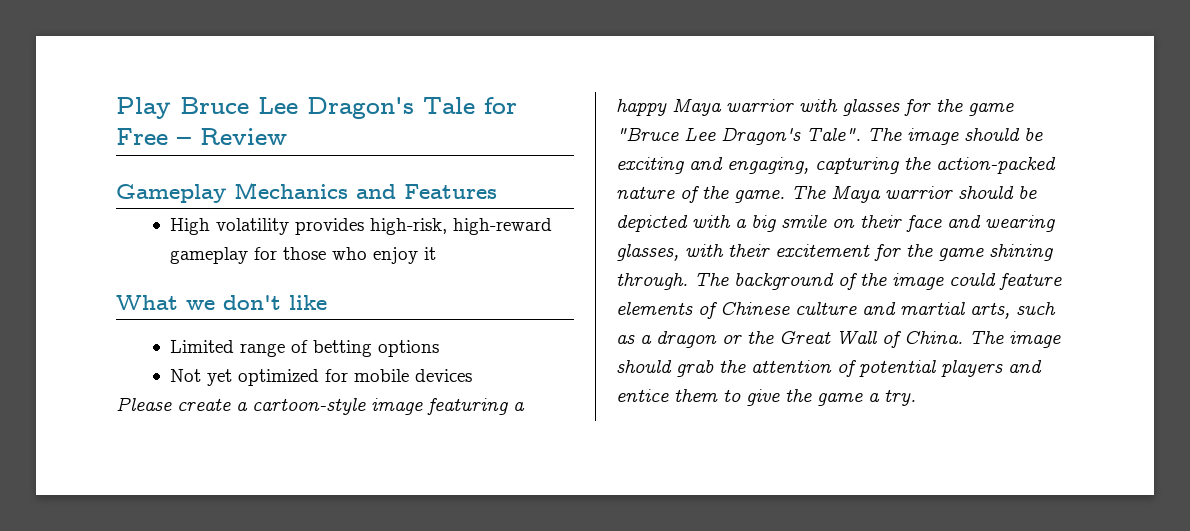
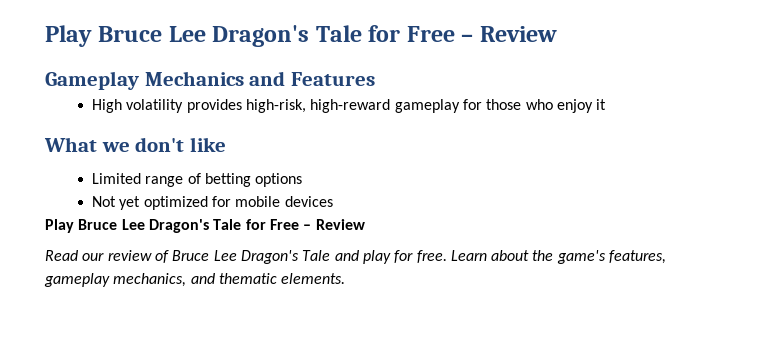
  Not yet optimized for mobile devices
- Please create a cartoon-style image featuring a happy Maya warrior with glasses for the game "Bruce Lee Dragon's Tale". The image should be exciting and engaging, capturing the action-packed nature of the game. The Maya warrior should be depicted with a big smile on their face and wearing glasses, with their excitement for the game shining through. The background of the image could feature elements of Chinese culture and martial arts, such as a dragon or the Great Wall of China. The image should grab the attention of potential players and entice them to give the game a try.
+ Play Bruce Lee Dragon's Tale for Free – Review
+ Read our review of Bruce Lee Dragon's Tale and play for free. Learn about the game's features, gameplay mechanics, and thematic elements.

